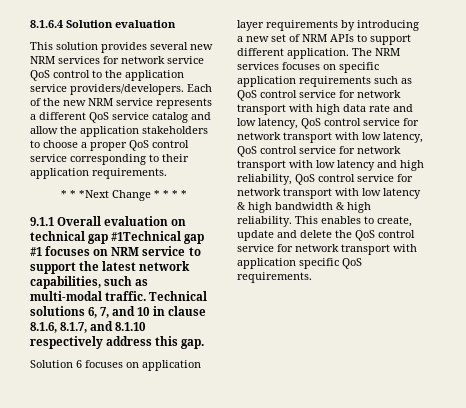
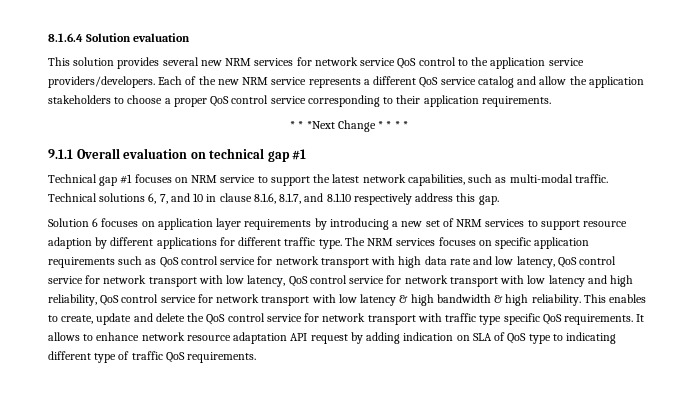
- 9.1.1 Overall evaluation on technical gap #1Technical gap #1 focuses on NRM service to support the latest network capabilities, such as multi-modal traffic.
+ 9.1.1 Overall evaluation on technical gap #1
+ Technical gap #1 focuses on NRM service to support the latest network capabilities, such as multi-modal traffic.
- Solution 6 focuses on application layer requirements by introducing a new set of NRM APIs to support different application.
+ Solution 6 focuses on application layer requirements by introducing a new set of NRM services to support resource adaption by different applications for different traffic type.
- This enables to create, update and delete the QoS control service for network transport with application specific QoS requirements.
+ This enables to create, update and delete the QoS control service for network transport with traffic type specific QoS requirements.
+ It allows to enhance network resource adaptation API request by adding indication on SLA of QoS type to indicating different type of traffic QoS requirements.

